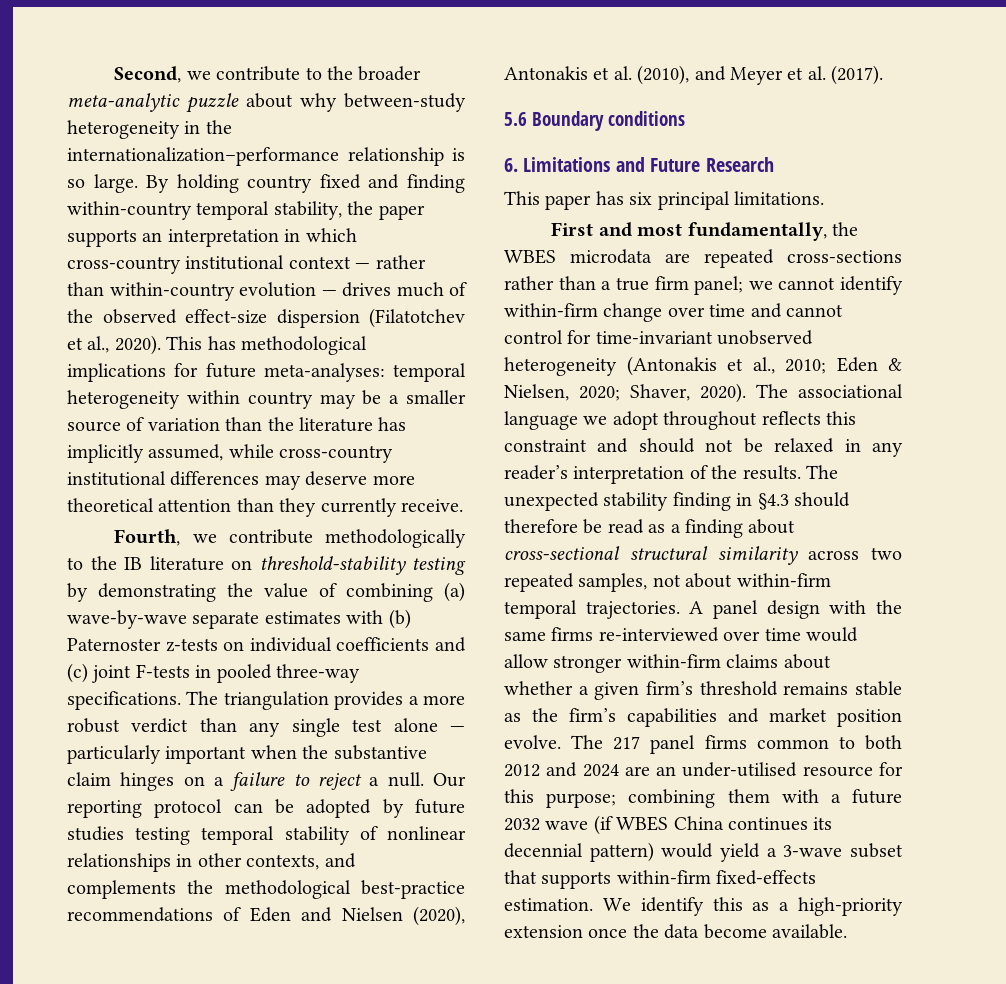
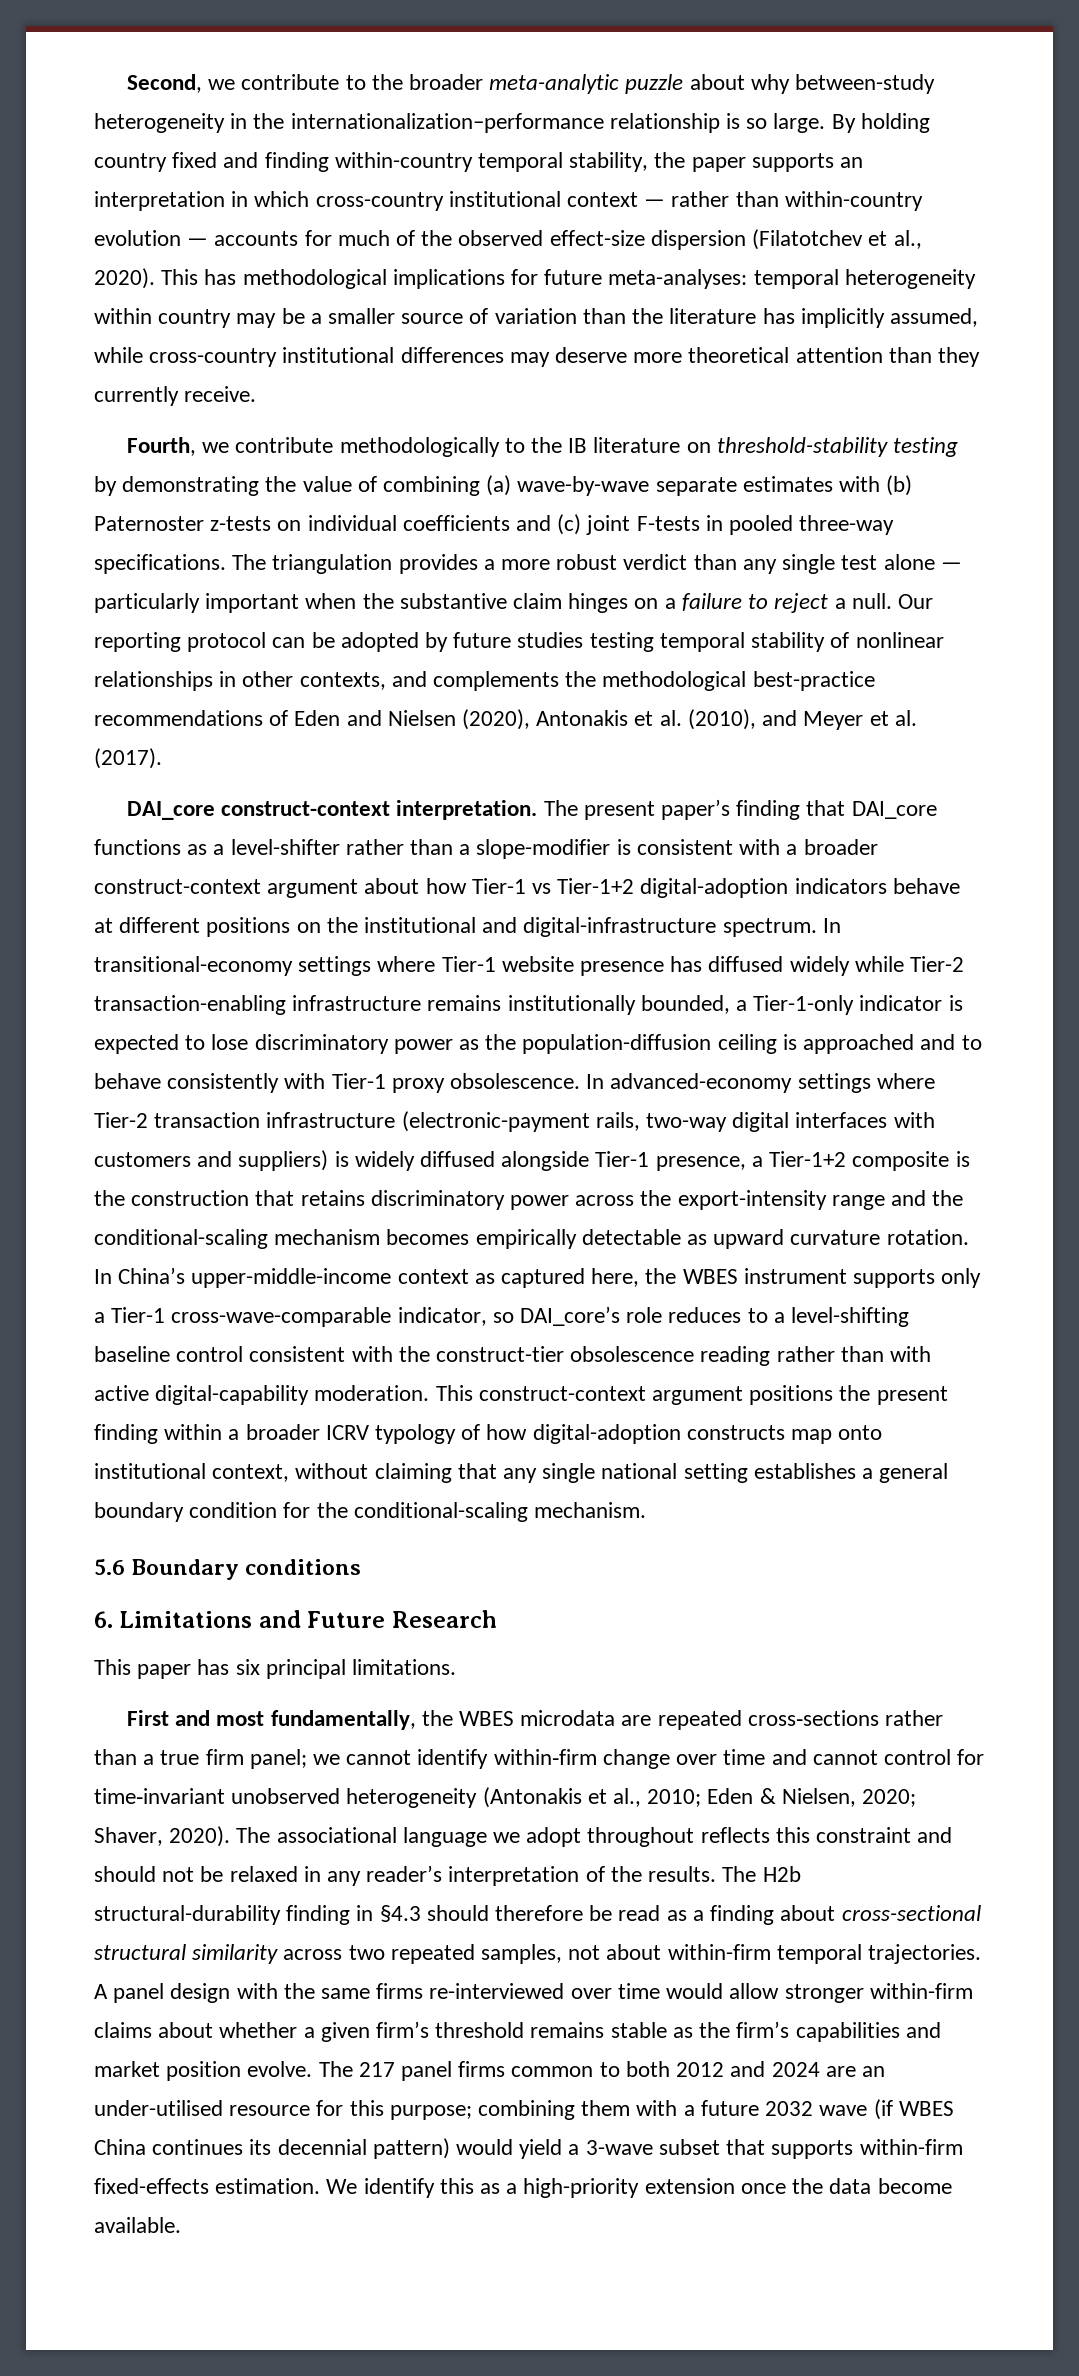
- By holding country fixed and finding within-country temporal stability, the paper supports an interpretation in which cross-country institutional context — rather than within-country evolution — drives much of the observed effect-size dispersion (Filatotchev et al., 2020).
+ By holding country fixed and finding within-country temporal stability, the paper supports an interpretation in which cross-country institutional context — rather than within-country evolution — accounts for much of the observed effect-size dispersion (Filatotchev et al., 2020).
+ DAI_core construct-context interpretation. The present paper’s finding that DAI_core functions as a level-shifter rather than a slope-modifier is consistent with a broader construct-context argument about how Tier-1 vs Tier-1+2 digital-adoption indicators behave at different positions on the institutional and digital-infrastructure spectrum. In transitional-economy settings where Tier-1 website presence has diffused widely while Tier-2 transaction-enabling infrastructure remains institutionally bounded, a Tier-1-only indicator is expected to lose discriminatory power as the population-diffusion ceiling is approached and to behave consistently with Tier-1 proxy obsolescence. In advanced-economy settings where Tier-2 transaction infrastructure (electronic-payment rails, two-way digital interfaces with customers and suppliers) is widely diffused alongside Tier-1 presence, a Tier-1+2 composite is the construction that retains discriminatory power across the export-intensity range and the conditional-scaling mechanism becomes empirically detectable as upward curvature rotation. In China’s upper-middle-income context as captured here, the WBES instrument supports only a Tier-1 cross-wave-comparable indicator, so DAI_core’s role reduces to a level-shifting baseline control consistent with the construct-tier obsolescence reading rather than with active digital-capability moderation. This construct-context argument positions the present finding within a broader ICRV typology of how digital-adoption constructs map onto institutional context, without claiming that any single national setting establishes a general boundary condition for the conditional-scaling mechanism.
- The unexpected stability finding in §4.3 should therefore be read as a finding about cross-sectional structural similarity across two repeated samples, not about within-firm temporal trajectories.
+ The H2b structural-durability finding in §4.3 should therefore be read as a finding about cross-sectional structural similarity across two repeated samples, not about within-firm temporal trajectories.

